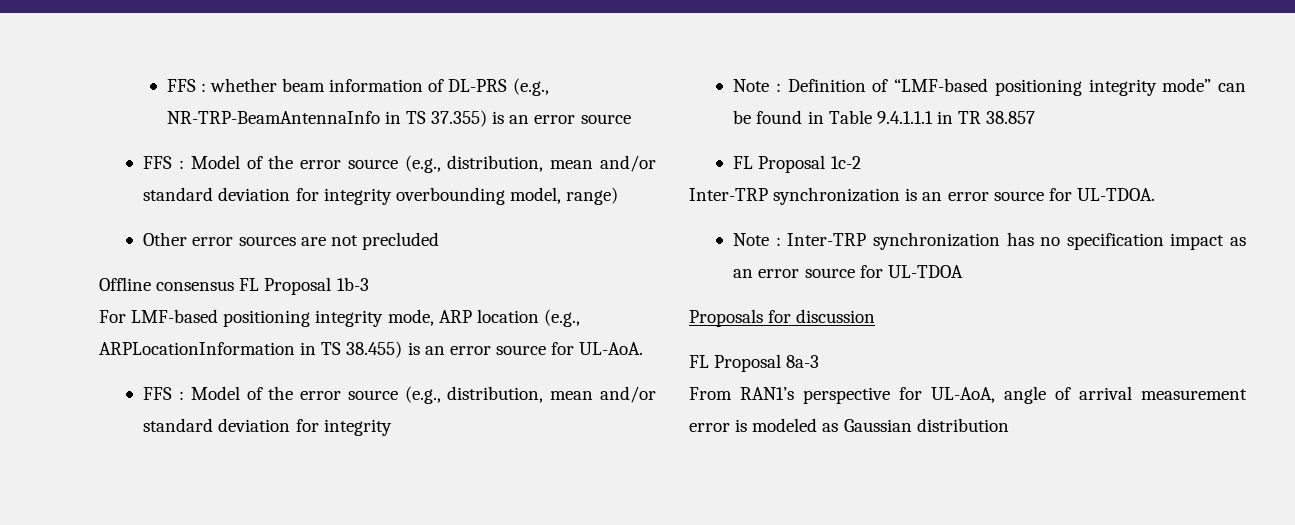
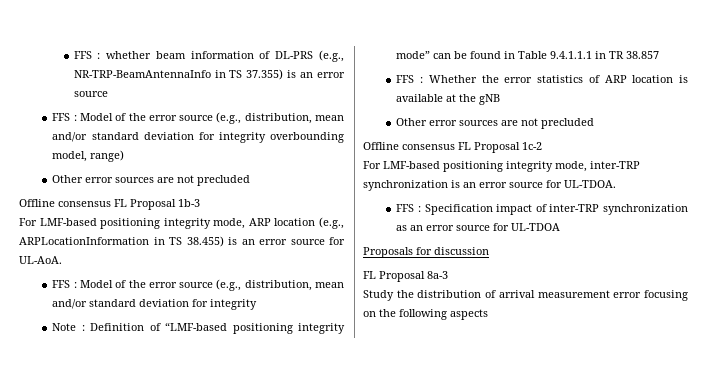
- FL Proposal 1c-2
- Inter-TRP synchronization is an error source for UL-TDOA.
+ FFS : Whether the error statistics of ARP location is available at the gNB
+ Other error sources are not precluded
+ Offline consensus FL Proposal 1c-2
+ For LMF-based positioning integrity mode, inter-TRP synchronization is an error source for UL-TDOA.
- Note : Inter-TRP synchronization has no specification impact as an error source for UL-TDOA
+ FFS : Specification impact of inter-TRP synchronization as an error source for UL-TDOA
- From RAN1’s perspective for UL-AoA, angle of arrival measurement error is modeled as Gaussian distribution
+ Study the distribution of arrival measurement error focusing on the following aspects

